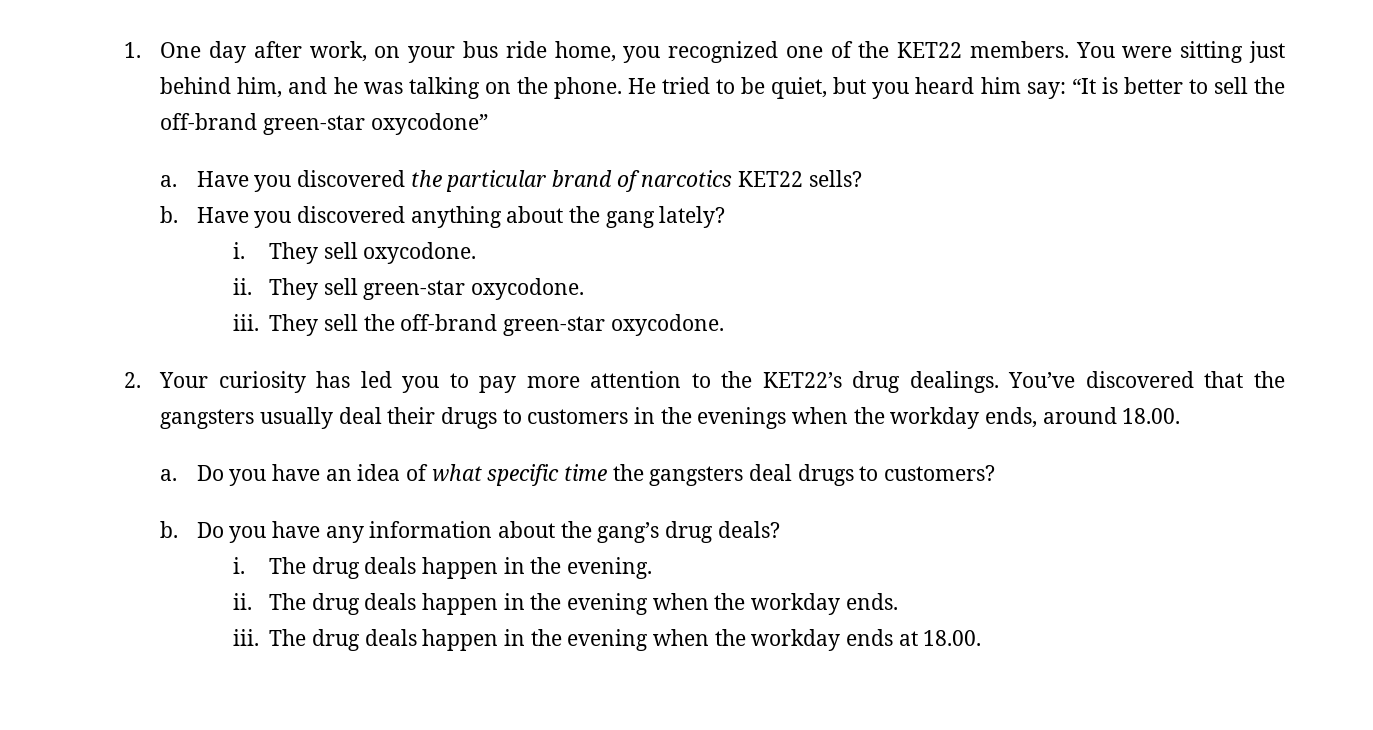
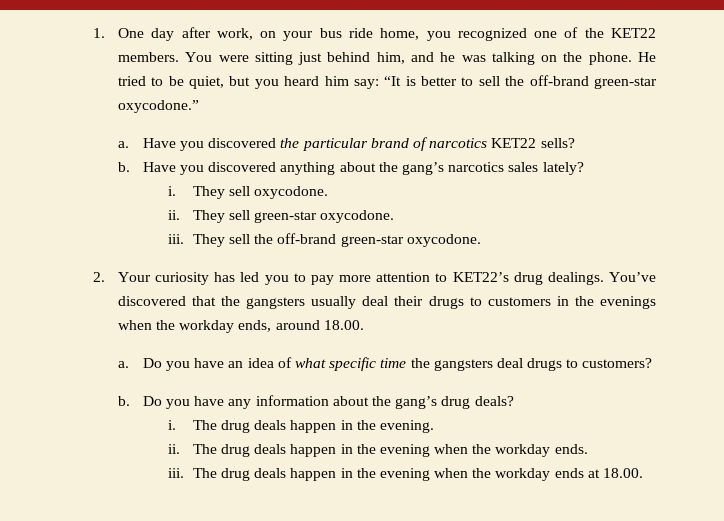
- He tried to be quiet, but you heard him say: “It is better to sell the off-brand green-star oxycodone”
+ He tried to be quiet, but you heard him say: “It is better to sell the off-brand green-star oxycodone.”
- Have you discovered anything about the gang lately?
+ Have you discovered anything about the gang’s narcotics sales lately?
- 2. Your curiosity has led you to pay more attention to the KET22’s drug dealings.
+ 2. Your curiosity has led you to pay more attention to KET22’s drug dealings.

